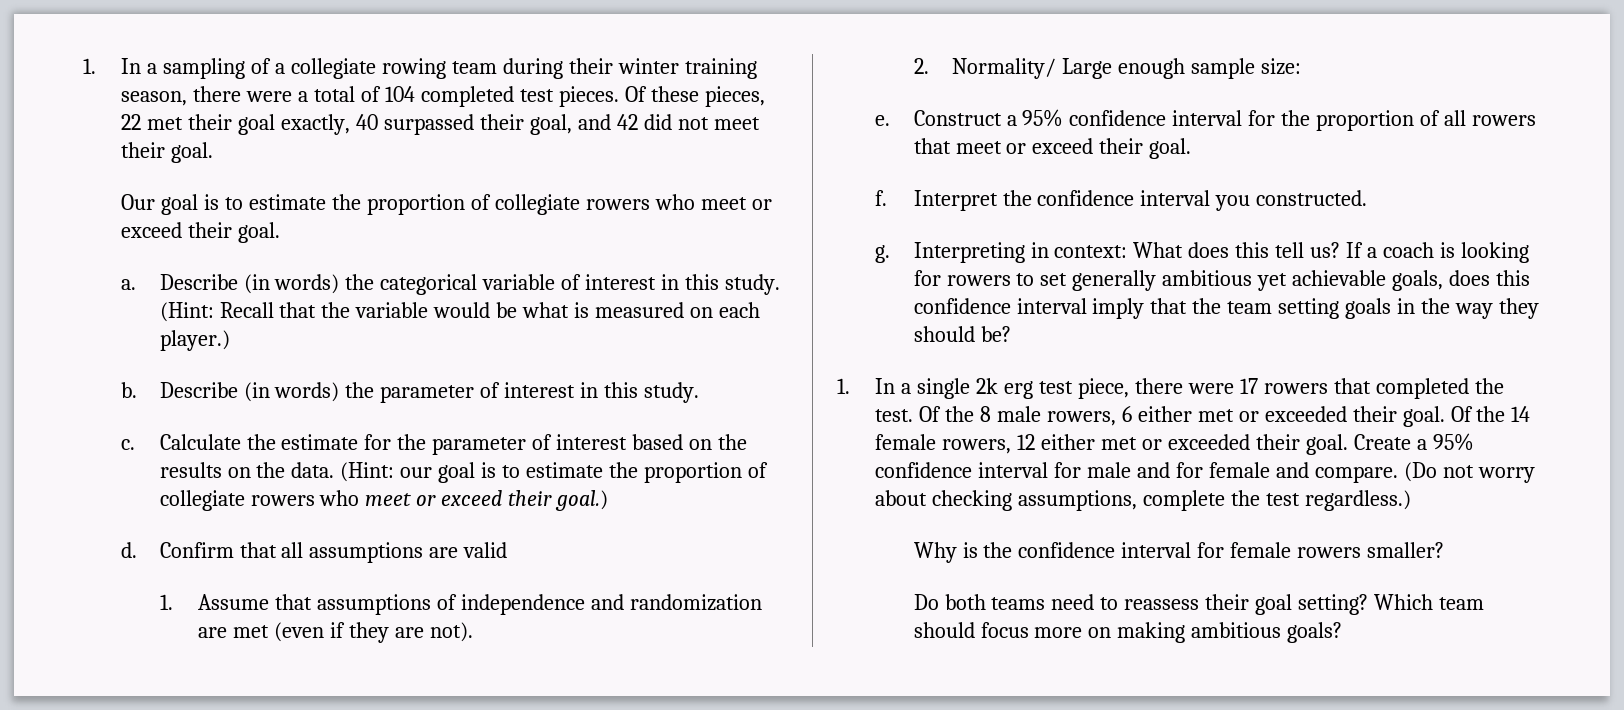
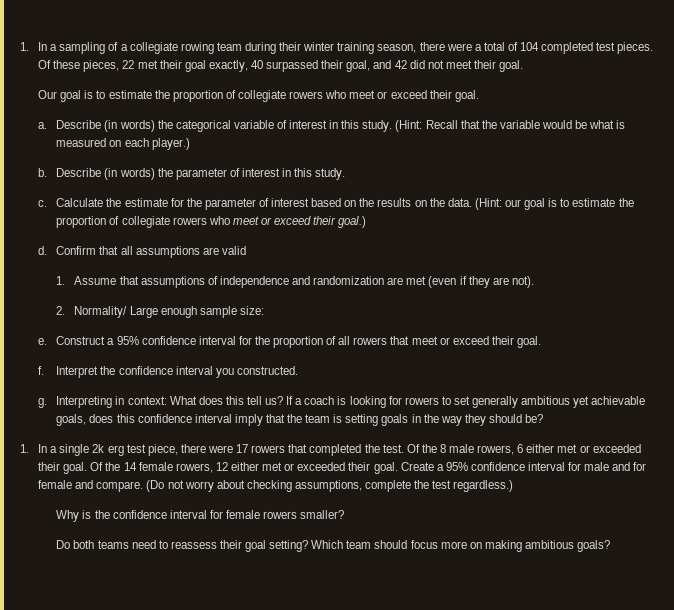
- If a coach is looking for rowers to set generally ambitious yet achievable goals, does this confidence interval imply that the team setting goals in the way they should be?
+ If a coach is looking for rowers to set generally ambitious yet achievable goals, does this confidence interval imply that the team is setting goals in the way they should be?

